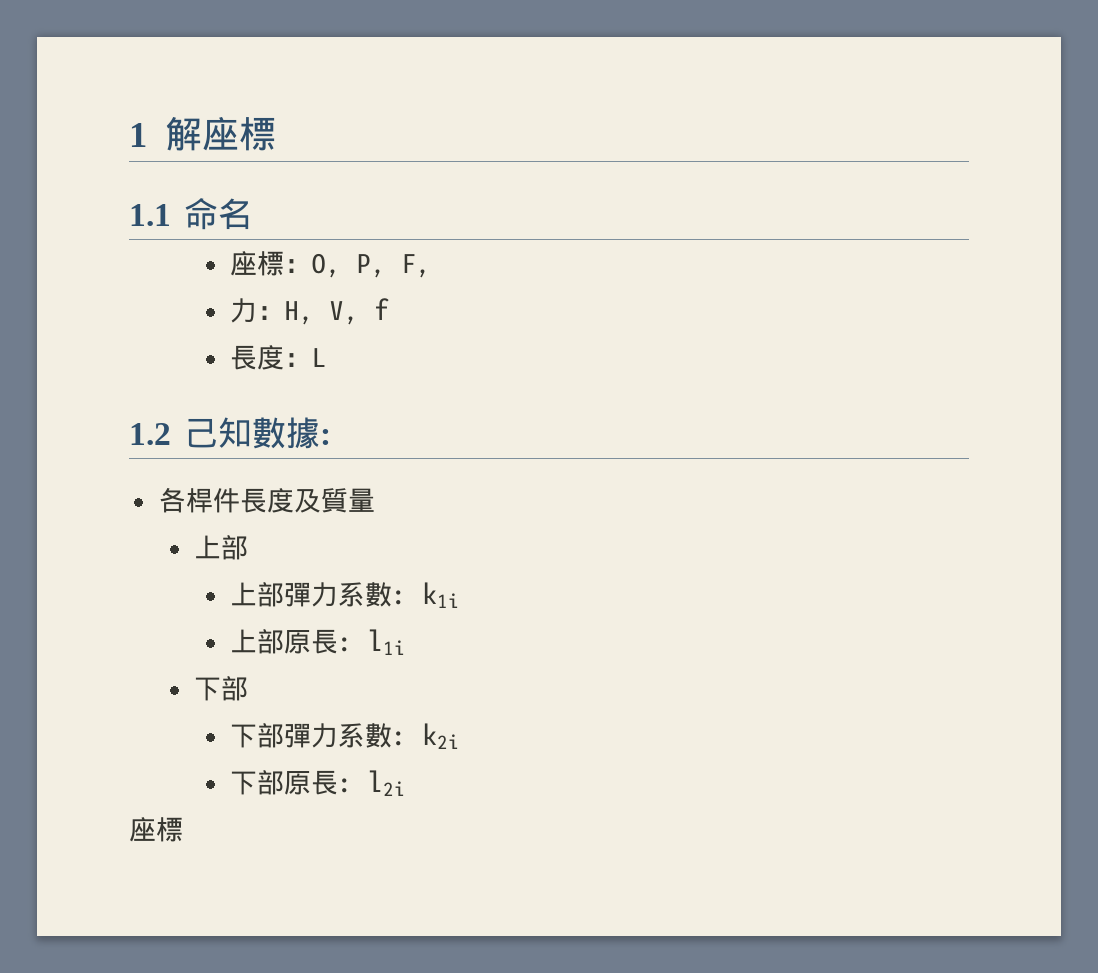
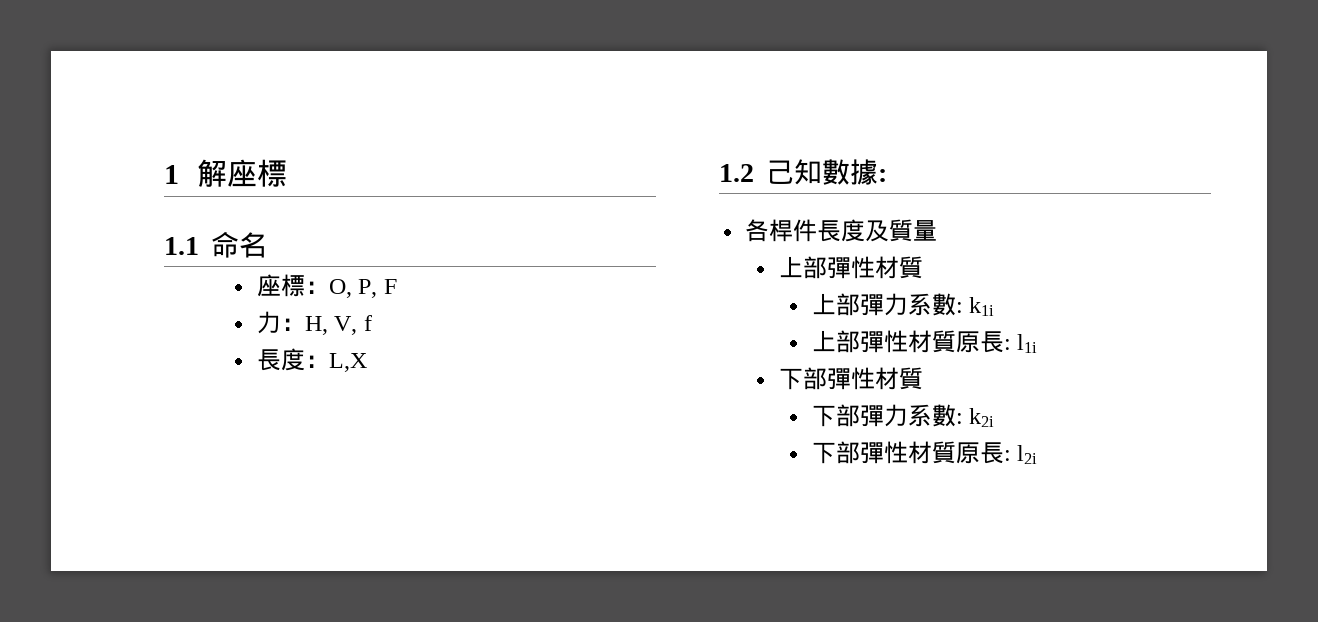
- 座標：O, P, F,
+ 座標：O, P, F
- 長度：L
+ 長度：L,X
  各桿件長度及質量
- 上部
+ 上部彈性材質
- 上部原長: l1i
- 下部
+ 上部彈性材質原長: l1i
+ 下部彈性材質
- 下部原長: l2i
- 座標
+ 下部彈性材質原長: l2i

